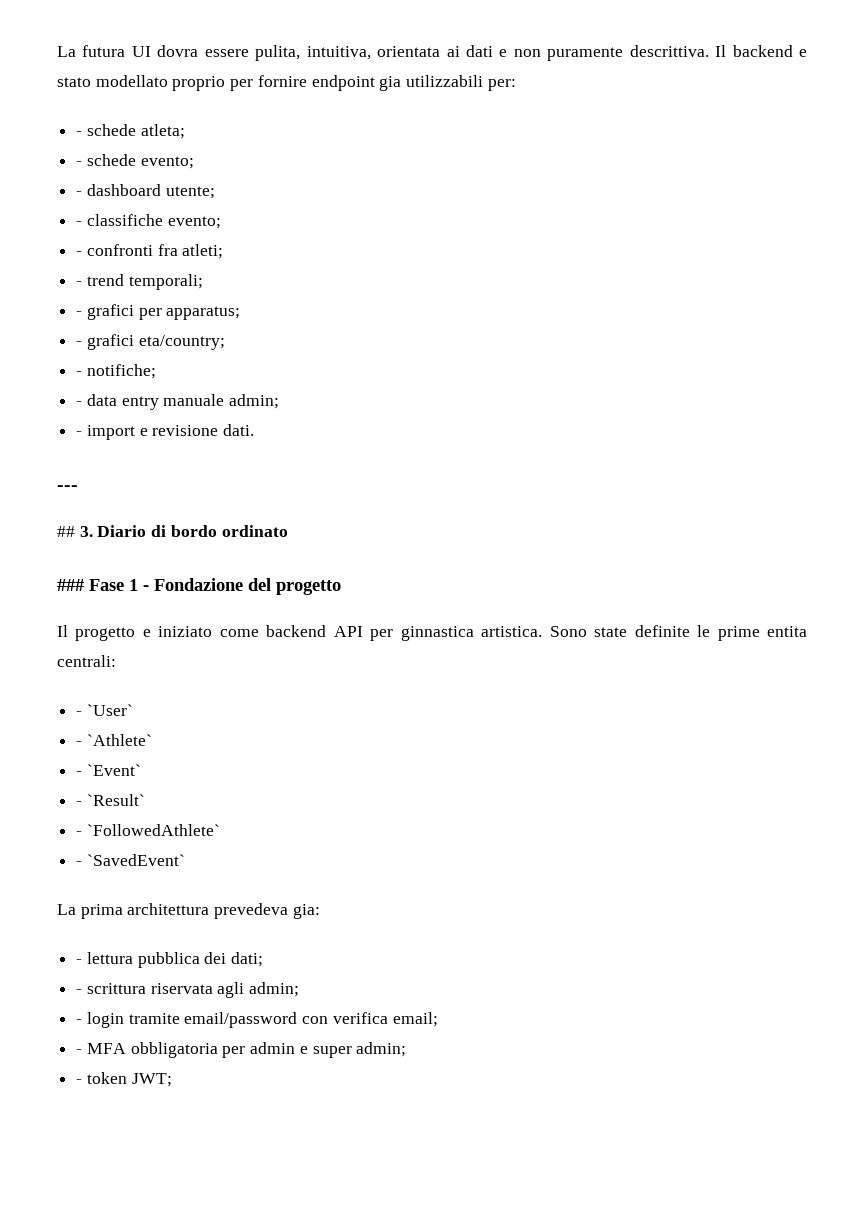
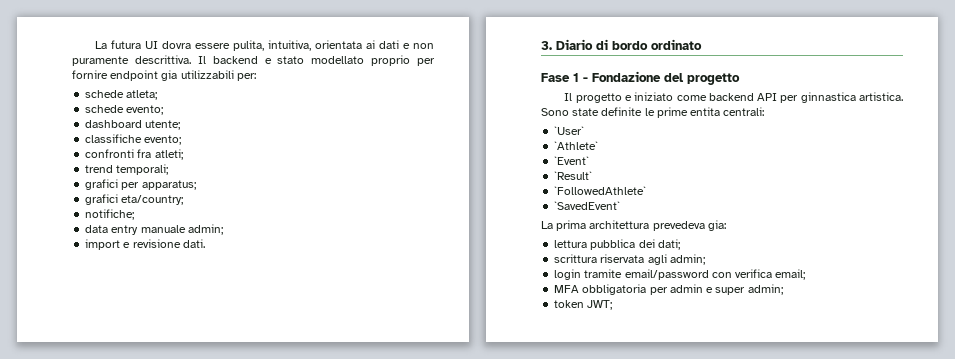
- - schede atleta;
+ schede atleta;
- - schede evento;
+ schede evento;
- - dashboard utente;
+ dashboard utente;
- - classifiche evento;
+ classifiche evento;
- - confronti fra atleti;
+ confronti fra atleti;
- - trend temporali;
+ trend temporali;
- - grafici per apparatus;
+ grafici per apparatus;
- - grafici eta/country;
+ grafici eta/country;
- - notifiche;
+ notifiche;
- - data entry manuale admin;
+ data entry manuale admin;
- - import e revisione dati.
+ import e revisione dati.
- ---
- ## 3. Diario di bordo ordinato
+ 3. Diario di bordo ordinato
- ### Fase 1 - Fondazione del progetto
+ Fase 1 - Fondazione del progetto
- - `User`
+ `User`
- - `Athlete`
+ `Athlete`
- - `Event`
+ `Event`
- - `Result`
+ `Result`
- - `FollowedAthlete`
+ `FollowedAthlete`
- - `SavedEvent`
+ `SavedEvent`
- - lettura pubblica dei dati;
+ lettura pubblica dei dati;
- - scrittura riservata agli admin;
+ scrittura riservata agli admin;
- - login tramite email/password con verifica email;
+ login tramite email/password con verifica email;
- - MFA obbligatoria per admin e super admin;
+ MFA obbligatoria per admin e super admin;
- - token JWT;
+ token JWT;

